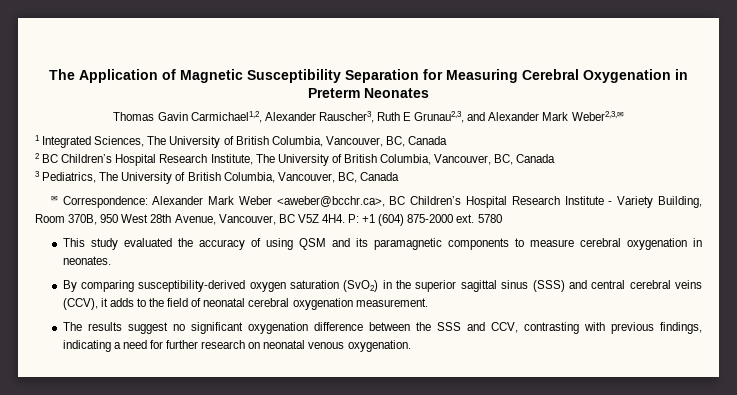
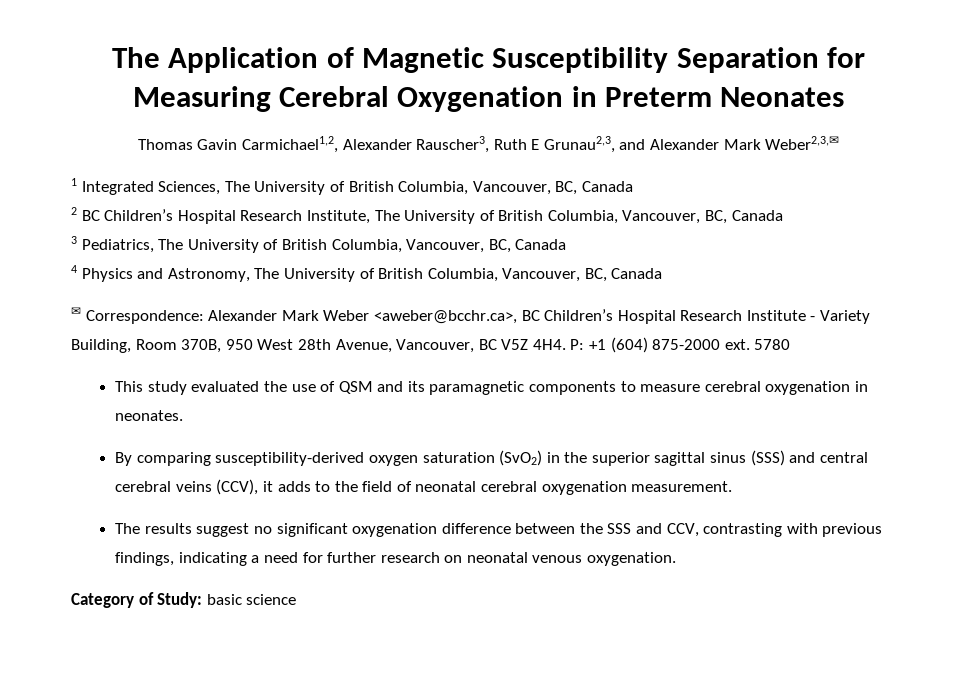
+ 4 Physics and Astronomy, The University of British Columbia, Vancouver, BC, Canada
- This study evaluated the accuracy of using QSM and its paramagnetic components to measure cerebral oxygenation in neonates.
+ This study evaluated the use of QSM and its paramagnetic components to measure cerebral oxygenation in neonates.
+ Category of Study: basic science

